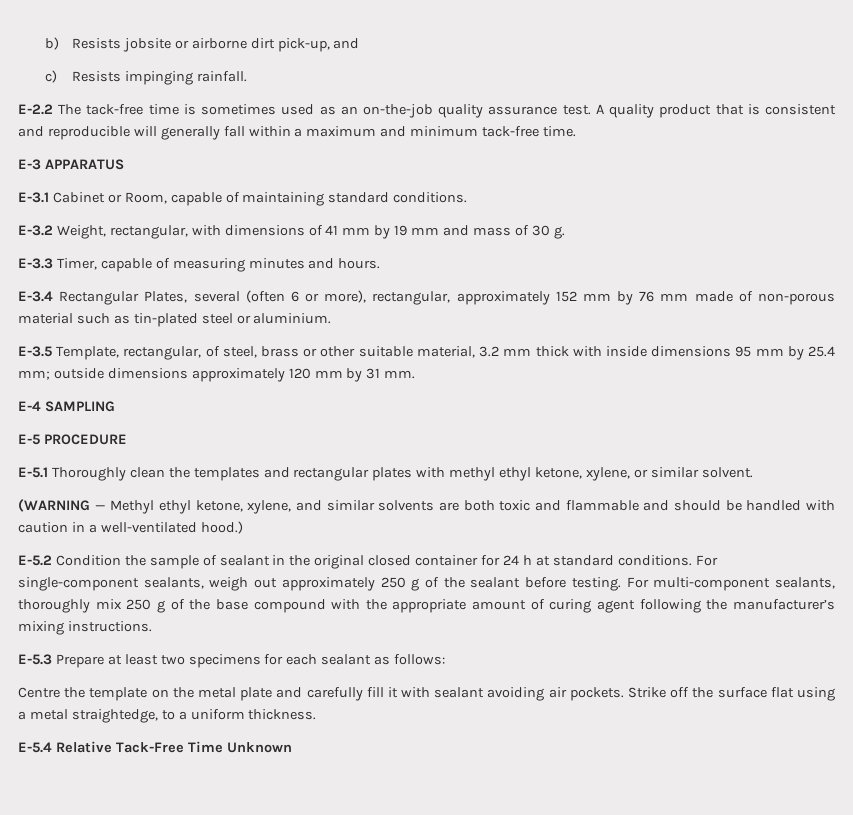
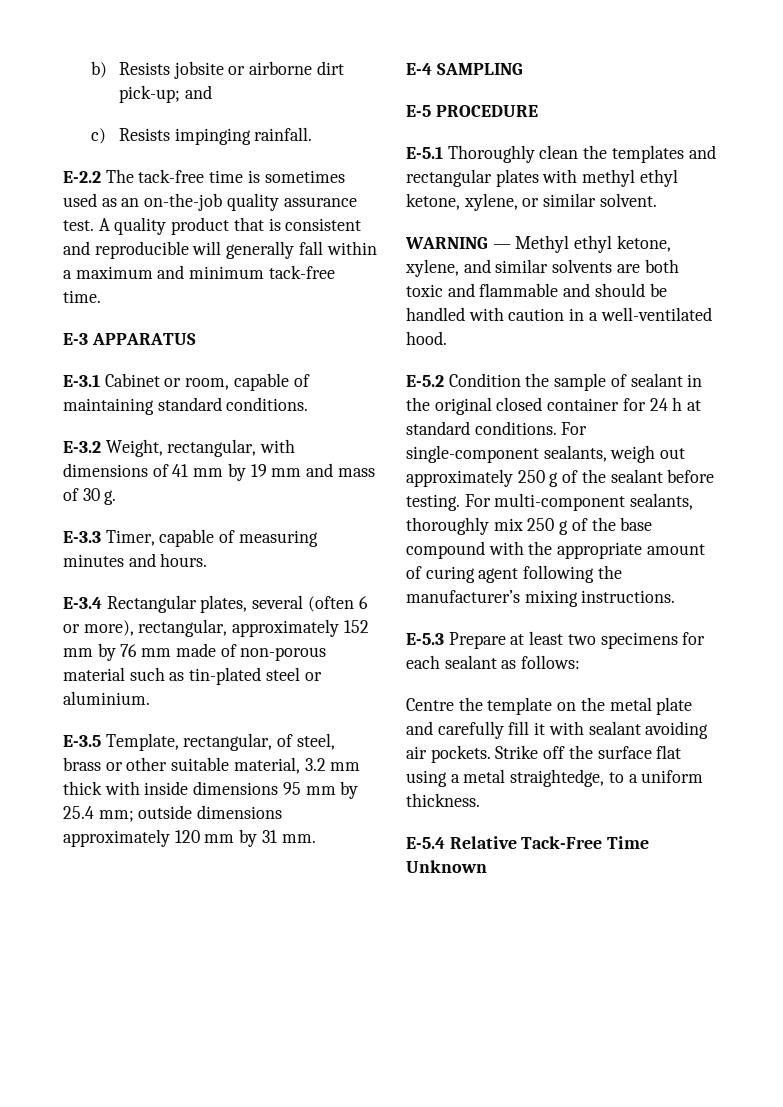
- b) Resists jobsite or airborne dirt pick-up, and
+ b) Resists jobsite or airborne dirt pick-up; and
- E-3.1 Cabinet or Room, capable of maintaining standard conditions.
+ E-3.1 Cabinet or room, capable of maintaining standard conditions.
- E-3.4 Rectangular Plates, several (often 6 or more), rectangular, approximately 152 mm by 76 mm made of non-porous material such as tin-plated steel or aluminium.
+ E-3.4 Rectangular plates, several (often 6 or more), rectangular, approximately 152 mm by 76 mm made of non-porous material such as tin-plated steel or aluminium.
- (WARNING — Methyl ethyl ketone, xylene, and similar solvents are both toxic and flammable and should be handled with caution in a well-ventilated hood.)
+ WARNING — Methyl ethyl ketone, xylene, and similar solvents are both toxic and flammable and should be handled with caution in a well-ventilated hood.

